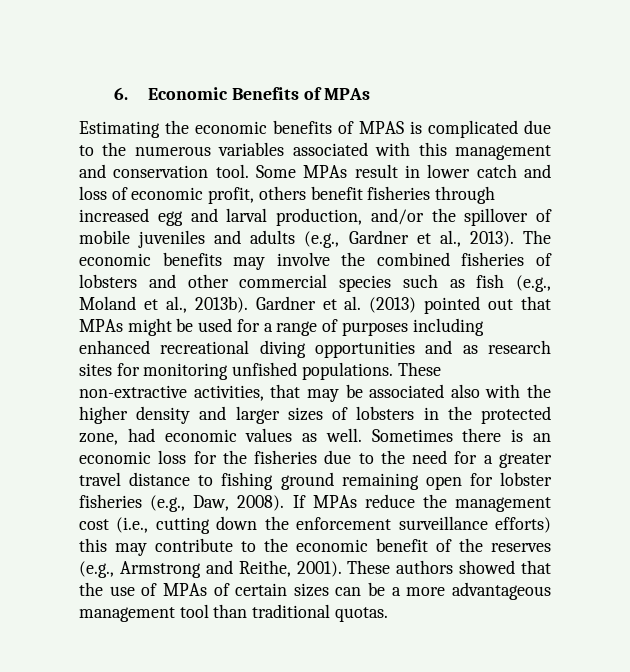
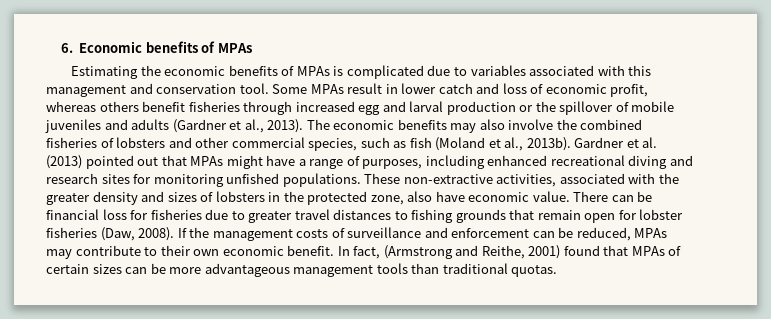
- 6. Economic Benefits of MPAs
+ 6. Economic benefits of MPAs
- Estimating the economic benefits of MPAS is complicated due to the numerous variables associated with this management and conservation tool.
+ Estimating the economic benefits of MPAs is complicated due to variables associated with this management and conservation tool.
- Some MPAs result in lower catch and loss of economic profit, others benefit fisheries through increased egg and larval production, and/or the spillover of mobile juveniles and adults (e.g., Gardner et al., 2013).
+ Some MPAs result in lower catch and loss of economic profit, whereas others benefit fisheries through increased egg and larval production or the spillover of mobile juveniles and adults (Gardner et al., 2013).
- The economic benefits may involve the combined fisheries of lobsters and other commercial species such as fish (e.g., Moland et al., 2013b).
+ The economic benefits may also involve the combined fisheries of lobsters and other commercial species, such as fish (Moland et al., 2013b).
- Gardner et al. (2013) pointed out that MPAs might be used for a range of purposes including enhanced recreational diving opportunities and as research sites for monitoring unfished populations.
+ Gardner et al. (2013) pointed out that MPAs might have a range of purposes, including enhanced recreational diving and research sites for monitoring unfished populations.
- These non-extractive activities, that may be associated also with the higher density and larger sizes of lobsters in the protected zone, had economic values as well. Sometimes there is an economic loss for the fisheries due to the need for a greater travel distance to fishing ground remaining open for lobster fisheries (e.g., Daw, 2008). If MPAs reduce the management cost (i.e., cutting down the enforcement surveillance efforts) this may contribute to the economic benefit of the reserves (e.g., Armstrong and Reithe, 2001). These authors showed that the use of MPAs of certain sizes can be a more advantageous management tool than traditional quotas.
+ These non-extractive activities, associated with the greater density and sizes of lobsters in the protected zone, also have economic value. There can be financial loss for fisheries due to greater travel distances to fishing grounds that remain open for lobster fisheries (Daw, 2008). If the management costs of surveillance and enforcement can be reduced, MPAs may contribute to their own economic benefit. In fact, (Armstrong and Reithe, 2001) found that MPAs of certain sizes can be more advantageous management tools than traditional quotas.

